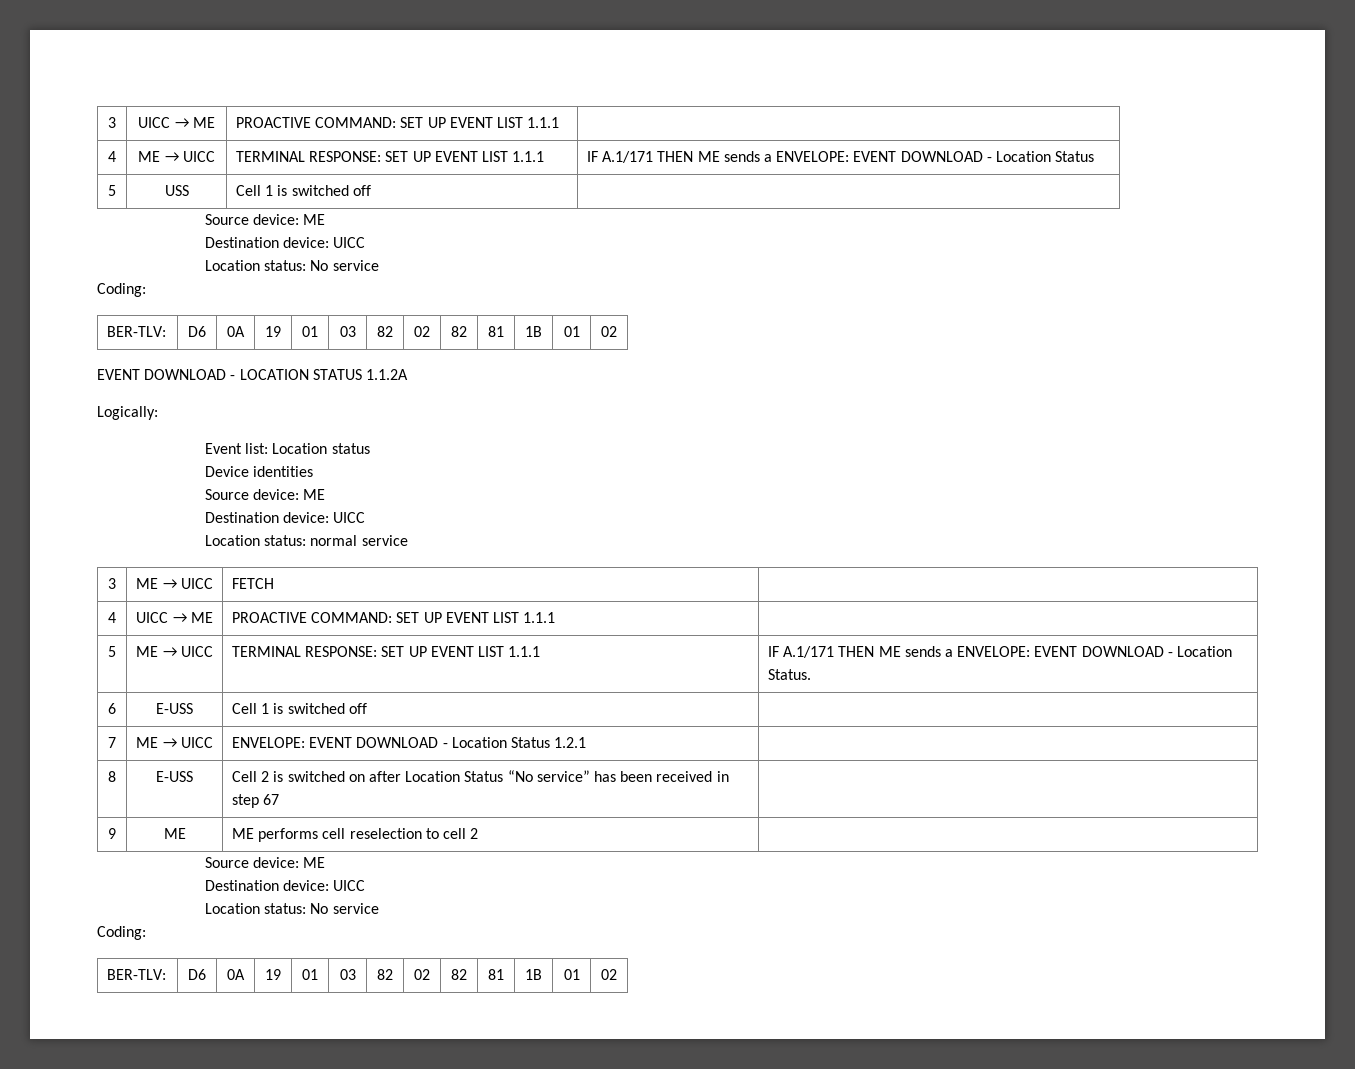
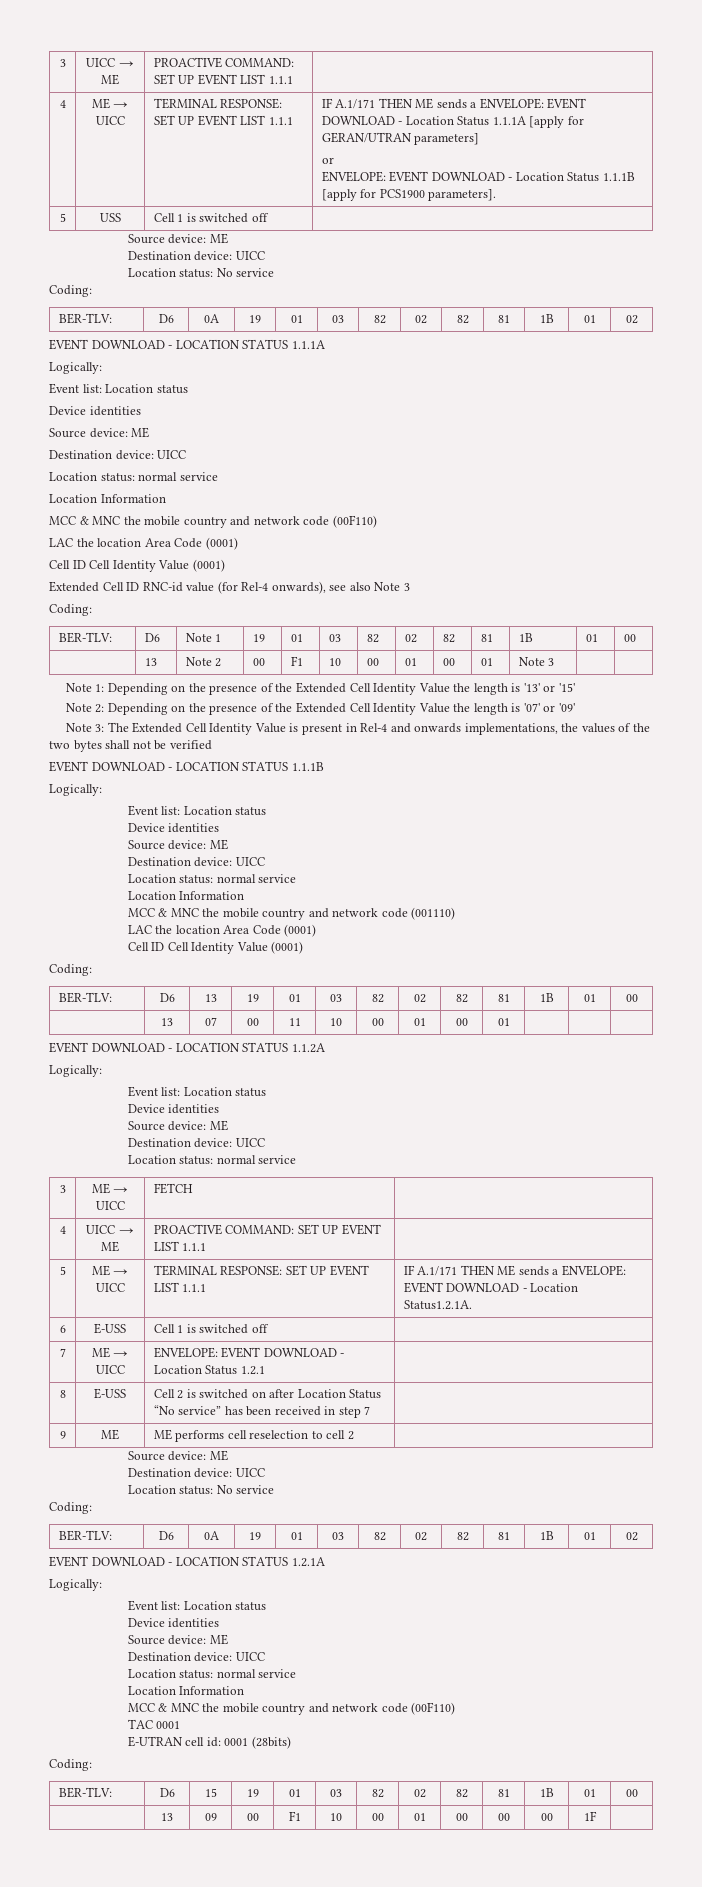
- 4 | ME → UICC | TERMINAL RESPONSE: SET UP EVENT LIST 1.1.1 | IF A.1/171 THEN ME sends a ENVELOPE: EVENT DOWNLOAD - Location Status
+ 4 | ME → UICC | TERMINAL RESPONSE: SET UP EVENT LIST 1.1.1 | IF A.1/171 THEN ME sends a ENVELOPE: EVENT DOWNLOAD - Location Status 1.1.1A [apply for GERAN/UTRAN parameters]
+ or
+ ENVELOPE: EVENT DOWNLOAD - Location Status 1.1.1B [apply for PCS1900 parameters].
+ EVENT DOWNLOAD - LOCATION STATUS 1.1.1A
+ Logically:
+ Event list: Location status
+ Device identities
+ Source device: ME
+ Destination device: UICC
+ Location status: normal service
+ Location Information
+ MCC & MNC the mobile country and network code (00F110)
+ LAC the location Area Code (0001)
+ Cell ID Cell Identity Value (0001)
+ Extended Cell ID RNC-id value (for Rel-4 onwards), see also Note 3
+ Coding:
+ BER-TLV: | D6 | Note 1 | 19 | 01 | 03 | 82 | 02 | 82 | 81 | 1B | 01 | 00
+ | 13 | Note 2 | 00 | F1 | 10 | 00 | 01 | 00 | 01 | Note 3 | |
+ Note 1: Depending on the presence of the Extended Cell Identity Value the length is '13' or '15'
+ Note 2: Depending on the presence of the Extended Cell Identity Value the length is '07' or '09'
+ Note 3: The Extended Cell Identity Value is present in Rel-4 and onwards implementations, the values of the two bytes shall not be verified
+ EVENT DOWNLOAD - LOCATION STATUS 1.1.1B
+ Logically:
+ Event list: Location status
+ Device identities
+ Source device: ME
+ Destination device: UICC
+ Location status: normal service
+ Location Information
+ MCC & MNC the mobile country and network code (001110)
+ LAC the location Area Code (0001)
+ Cell ID Cell Identity Value (0001)
+ Coding:
+ BER-TLV: | D6 | 13 | 19 | 01 | 03 | 82 | 02 | 82 | 81 | 1B | 01 | 00
+ | 13 | 07 | 00 | 11 | 10 | 00 | 01 | 00 | 01 | | |
- 5 | ME → UICC | TERMINAL RESPONSE: SET UP EVENT LIST 1.1.1 | IF A.1/171 THEN ME sends a ENVELOPE: EVENT DOWNLOAD - Location Status.
+ 5 | ME → UICC | TERMINAL RESPONSE: SET UP EVENT LIST 1.1.1 | IF A.1/171 THEN ME sends a ENVELOPE: EVENT DOWNLOAD - Location Status1.2.1A.
- 8 | E-USS | Cell 2 is switched on after Location Status “No service” has been received in step 67 |
+ 8 | E-USS | Cell 2 is switched on after Location Status “No service” has been received in step 7 |
+ EVENT DOWNLOAD - LOCATION STATUS 1.2.1A
+ Logically:
+ Event list: Location status
+ Device identities
+ Source device: ME
+ Destination device: UICC
+ Location status: normal service
+ Location Information
+ MCC & MNC the mobile country and network code (00F110)
+ TAC 0001
+ E-UTRAN cell id: 0001 (28bits)
+ Coding:
+ BER-TLV: | D6 | 15 | 19 | 01 | 03 | 82 | 02 | 82 | 81 | 1B | 01 | 00
+ | 13 | 09 | 00 | F1 | 10 | 00 | 01 | 00 | 00 | 00 | 1F |

